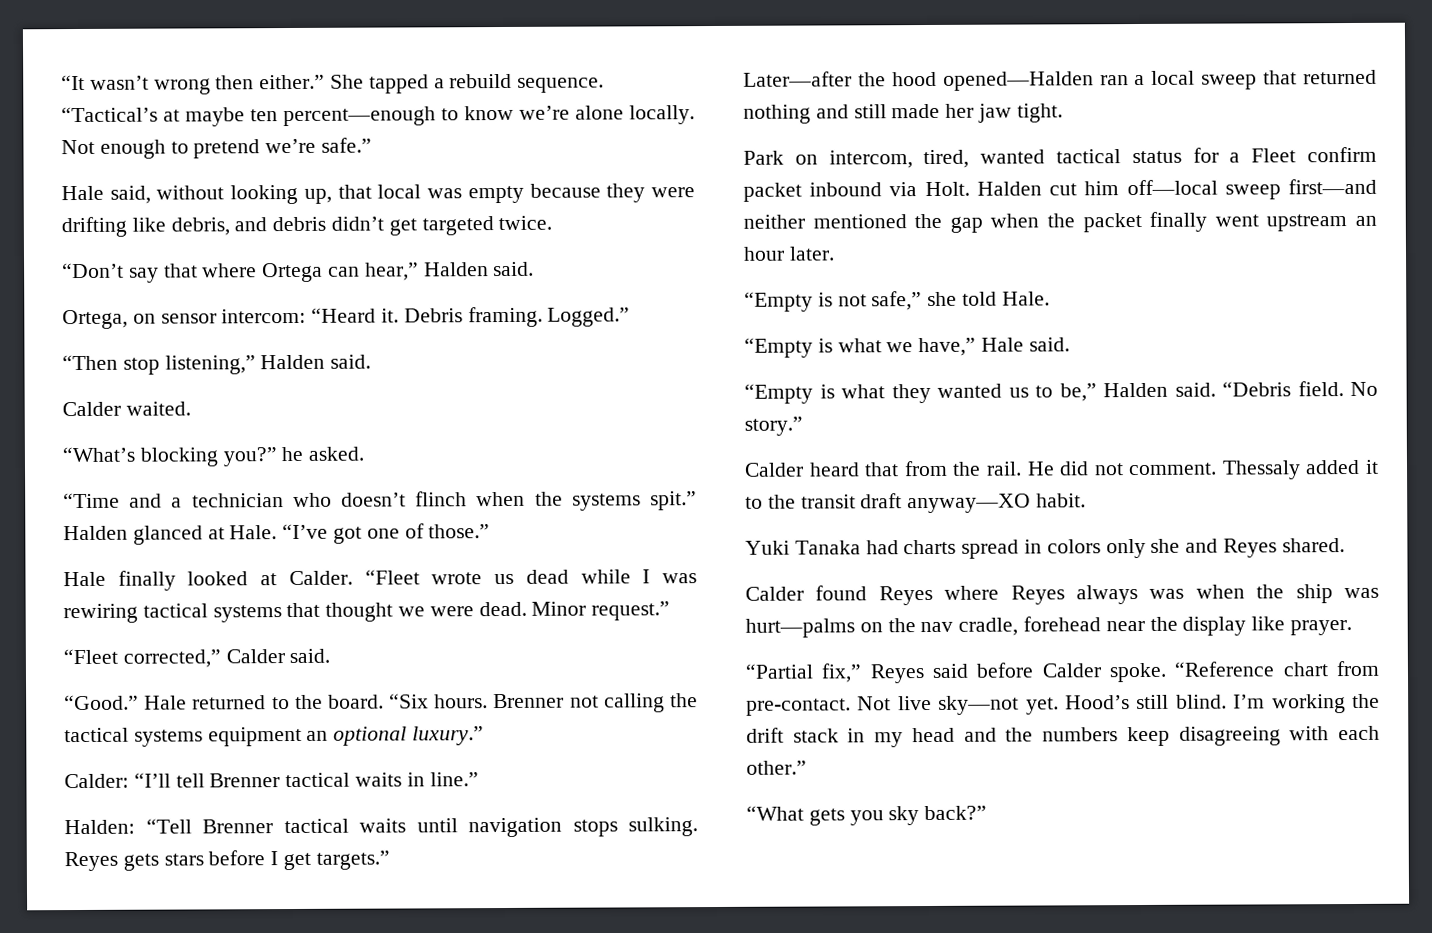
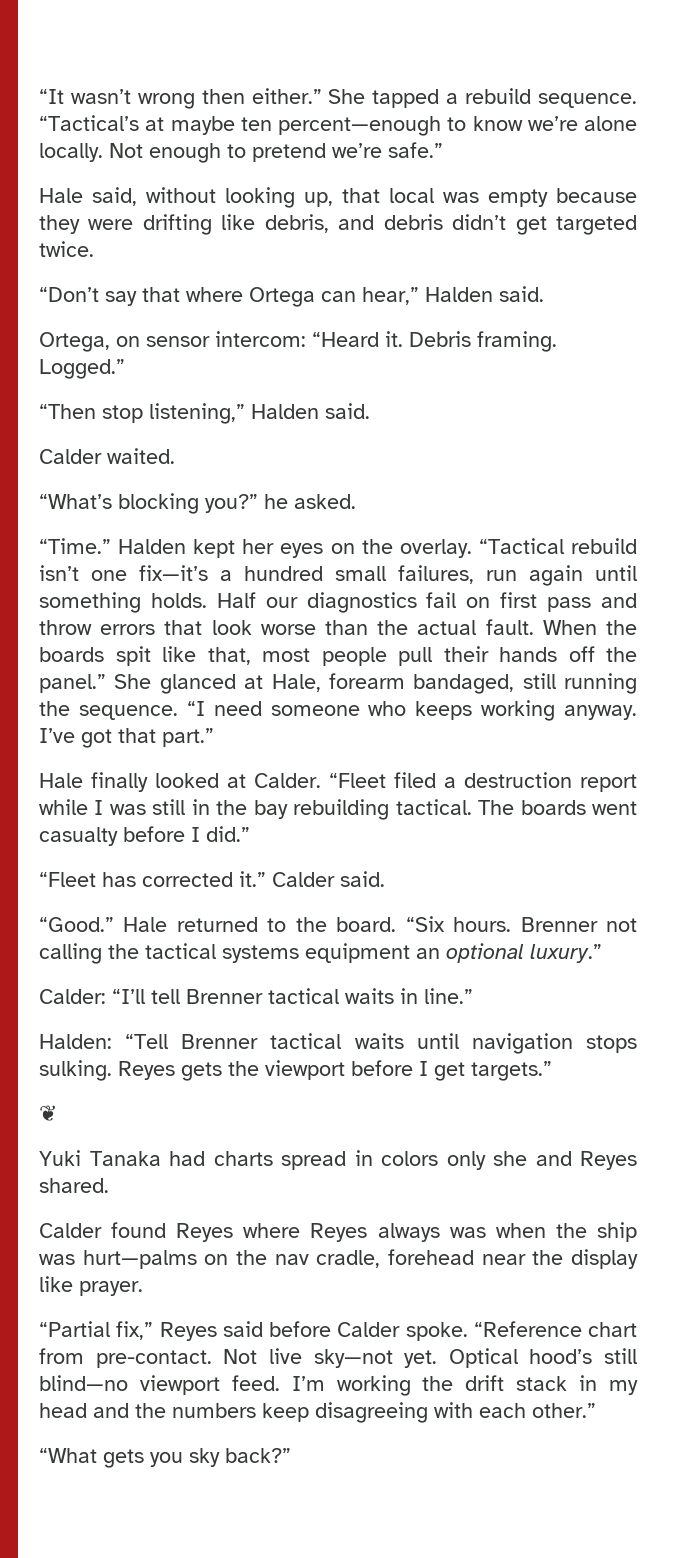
- “Time and a technician who doesn’t flinch when the systems spit.” Halden glanced at Hale. “I’ve got one of those.”
+ “Time.” Halden kept her eyes on the overlay. “Tactical rebuild isn’t one fix—it’s a hundred small failures, run again until something holds. Half our diagnostics fail on first pass and throw errors that look worse than the actual fault. When the boards spit like that, most people pull their hands off the panel.” She glanced at Hale, forearm bandaged, still running the sequence. “I need someone who keeps working anyway. I’ve got that part.”
- “Fleet wrote us dead while I was rewiring tactical systems that thought we were dead. Minor request.”
- “Fleet corrected,” Calder said.
+ “Fleet filed a destruction report while I was still in the bay rebuilding tactical. The boards went casualty before I did.”
+ “Fleet has corrected it.” Calder said.
- Reyes gets stars before I get targets.”
+ Reyes gets the viewport before I get targets.”
- Later—after the hood opened—Halden ran a local sweep that returned nothing and still made her jaw tight.
- Park on intercom, tired, wanted tactical status for a Fleet confirm packet inbound via Holt. Halden cut him off—local sweep first—and neither mentioned the gap when the packet finally went upstream an hour later.
- “Empty is not safe,” she told Hale.
- “Empty is what we have,” Hale said.
- “Empty is what they wanted us to be,” Halden said. “Debris field. No story.”
- Calder heard that from the rail. He did not comment. Thessaly added it to the transit draft anyway—XO habit.
+ ❦
- Hood’s still blind.
+ Optical hood’s still blind—no viewport feed.

